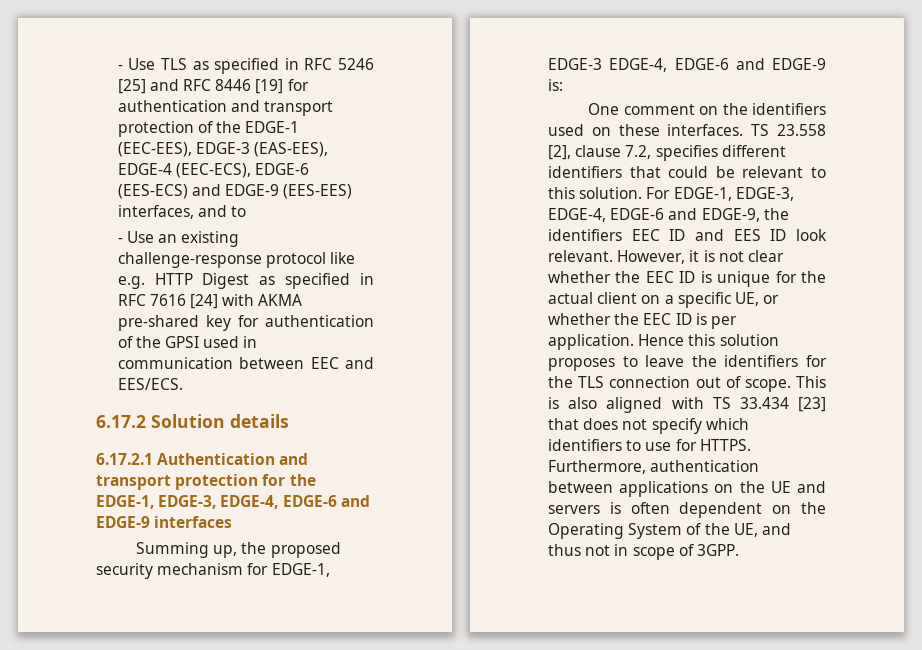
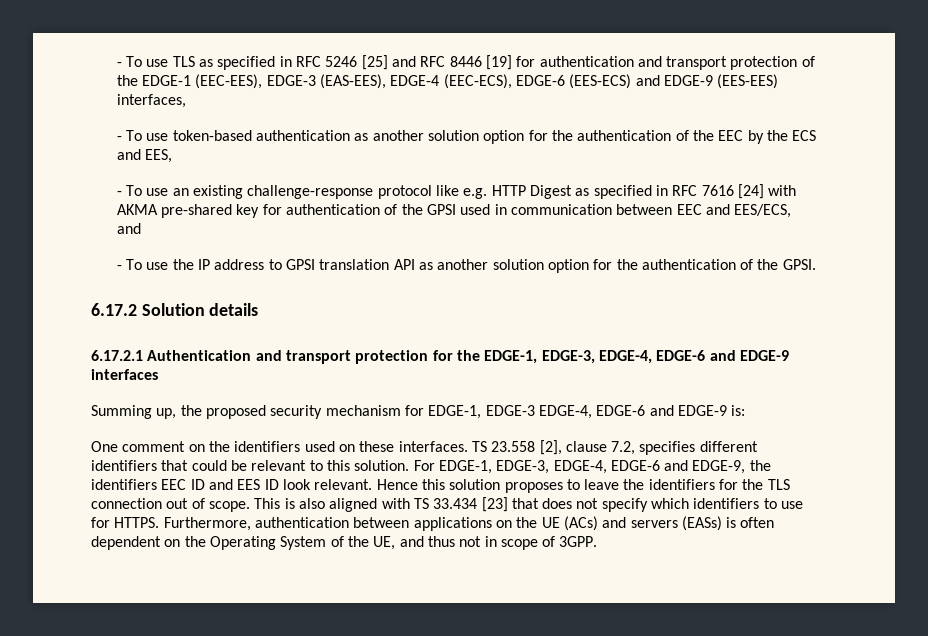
- - Use TLS as specified in RFC 5246 [25] and RFC 8446 [19] for authentication and transport protection of the EDGE-1 (EEC-EES), EDGE-3 (EAS-EES), EDGE-4 (EEC-ECS), EDGE-6 (EES-ECS) and EDGE-9 (EES-EES) interfaces, and to
- - Use an existing challenge-response protocol like e.g. HTTP Digest as specified in RFC 7616 [24] with AKMA pre-shared key for authentication of the GPSI used in communication between EEC and EES/ECS.
+ - To use TLS as specified in RFC 5246 [25] and RFC 8446 [19] for authentication and transport protection of the EDGE-1 (EEC-EES), EDGE-3 (EAS-EES), EDGE-4 (EEC-ECS), EDGE-6 (EES-ECS) and EDGE-9 (EES-EES) interfaces,
+ - To use token-based authentication as another solution option for the authentication of the EEC by the ECS and EES,
+ - To use an existing challenge-response protocol like e.g. HTTP Digest as specified in RFC 7616 [24] with AKMA pre-shared key for authentication of the GPSI used in communication between EEC and EES/ECS, and
+ - To use the IP address to GPSI translation API as another solution option for the authentication of the GPSI.
- However, it is not clear whether the EEC ID is unique for the actual client on a specific UE, or whether the EEC ID is per application.
- Furthermore, authentication between applications on the UE and servers is often dependent on the Operating System of the UE, and thus not in scope of 3GPP.
+ Furthermore, authentication between applications on the UE (ACs) and servers (EASs) is often dependent on the Operating System of the UE, and thus not in scope of 3GPP.

